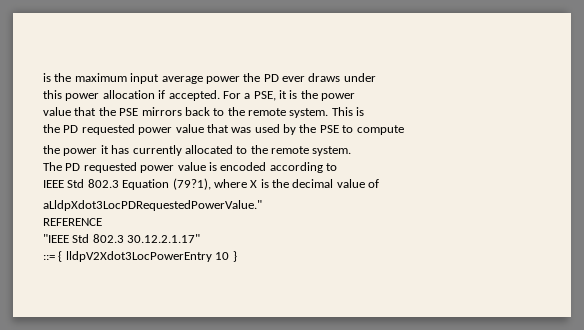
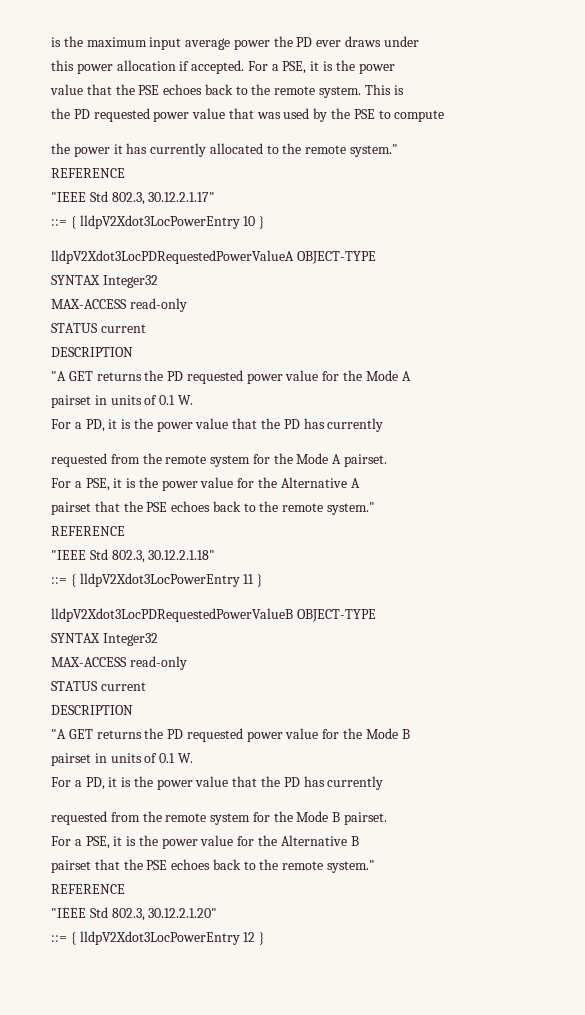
- value that the PSE mirrors back to the remote system.
+ value that the PSE echoes back to the remote system.
- the power it has currently allocated to the remote system.
- The PD requested power value is encoded according to
- IEEE Std 802.3 Equation (79?1), where X is the decimal value of
- aLldpXdot3LocPDRequestedPowerValue."
+ the power it has currently allocated to the remote system."
  REFERENCE
- "IEEE Std 802.3 30.12.2.1.17"
+ "IEEE Std 802.3, 30.12.2.1.17"
+ lldpV2Xdot3LocPDRequestedPowerValueA OBJECT-TYPE
+ SYNTAX Integer32
+ MAX-ACCESS read-only
+ STATUS current
+ DESCRIPTION
+ "A GET returns the PD requested power value for the Mode A
+ pairset in units of 0.1 W.
+ For a PD, it is the power value that the PD has currently
+ requested from the remote system for the Mode A pairset.
+ For a PSE, it is the power value for the Alternative A
+ pairset that the PSE echoes back to the remote system."
+ REFERENCE
+ "IEEE Std 802.3, 30.12.2.1.18"
+ ::= { lldpV2Xdot3LocPowerEntry 11 }
+ lldpV2Xdot3LocPDRequestedPowerValueB OBJECT-TYPE
+ SYNTAX Integer32
+ MAX-ACCESS read-only
+ STATUS current
+ DESCRIPTION
+ "A GET returns the PD requested power value for the Mode B
+ pairset in units of 0.1 W.
+ For a PD, it is the power value that the PD has currently
+ requested from the remote system for the Mode B pairset.
+ For a PSE, it is the power value for the Alternative B
+ pairset that the PSE echoes back to the remote system."
+ REFERENCE
+ "IEEE Std 802.3, 30.12.2.1.20"
+ ::= { lldpV2Xdot3LocPowerEntry 12 }

